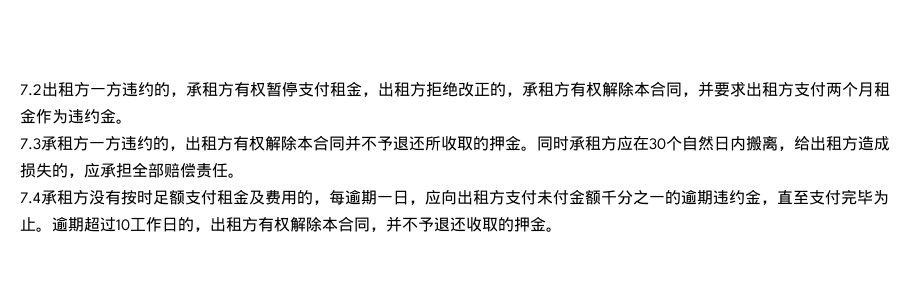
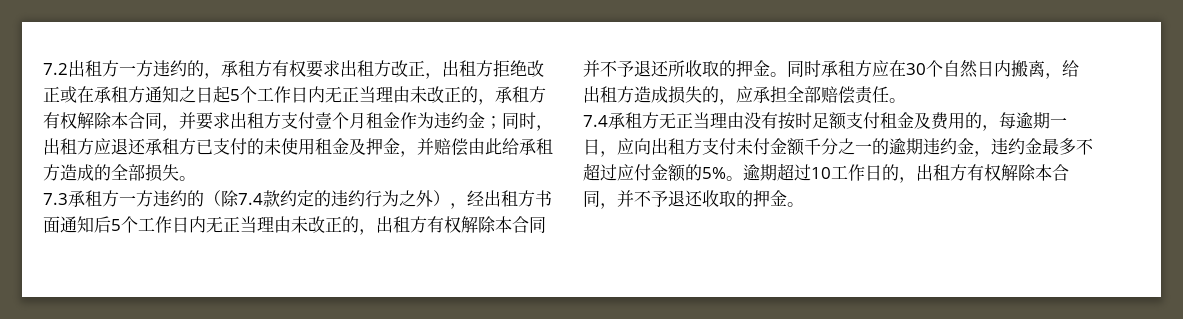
- 7.2出租方一方违约的，承租方有权暂停支付租金，出租方拒绝改正的，承租方有权解除本合同，并要求出租方支付两个月租金作为违约金。
+ 7.2出租方一方违约的，承租方有权要求出租方改正，出租方拒绝改正或在承租方通知之日起5个工作日内无正当理由未改正的，承租方有权解除本合同，并要求出租方支付壹个月租金作为违约金；同时，出租方应退还承租方已支付的未使用租金及押金，并赔偿由此给承租方造成的全部损失。
- 7.3承租方一方违约的，出租方有权解除本合同并不予退还所收取的押金。
+ 7.3承租方一方违约的（除7.4款约定的违约行为之外），经出租方书面通知后5个工作日内无正当理由未改正的，出租方有权解除本合同并不予退还所收取的押金。
- 7.4承租方没有按时足额支付租金及费用的，每逾期一日，应向出租方支付未付金额千分之一的逾期违约金，直至支付完毕为止。
+ 7.4承租方无正当理由没有按时足额支付租金及费用的，每逾期一日，应向出租方支付未付金额千分之一的逾期违约金，违约金最多不超过应付金额的5%。

